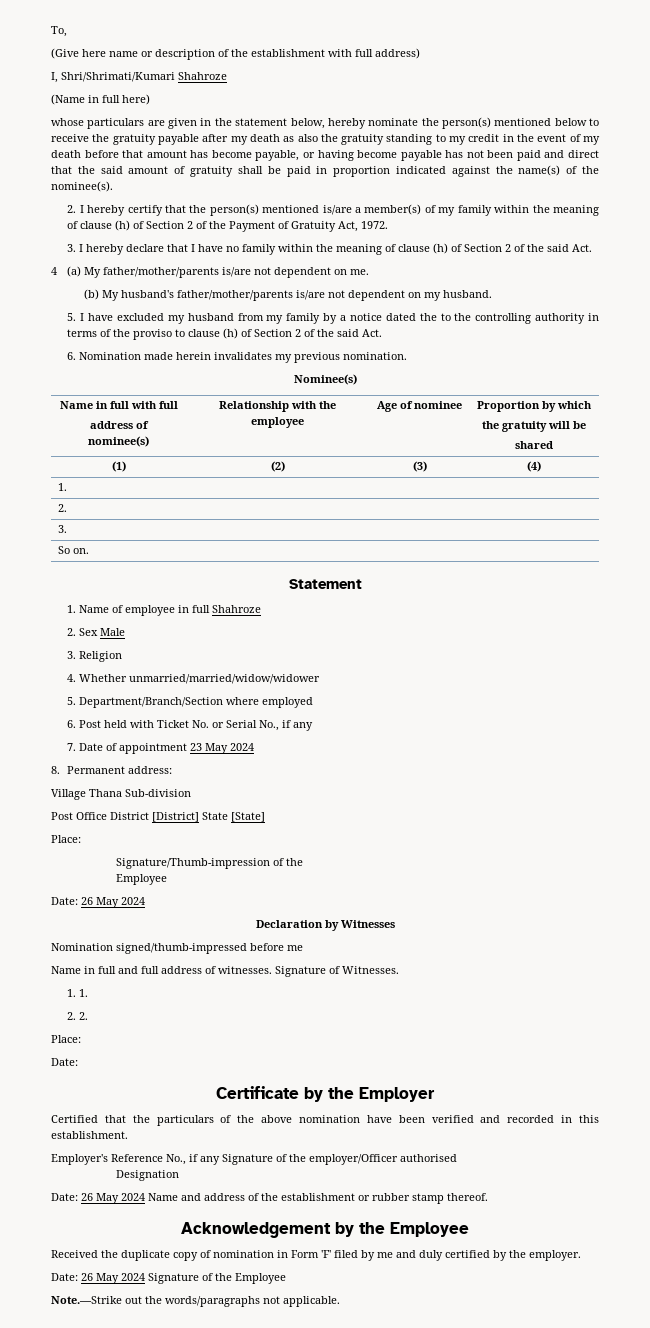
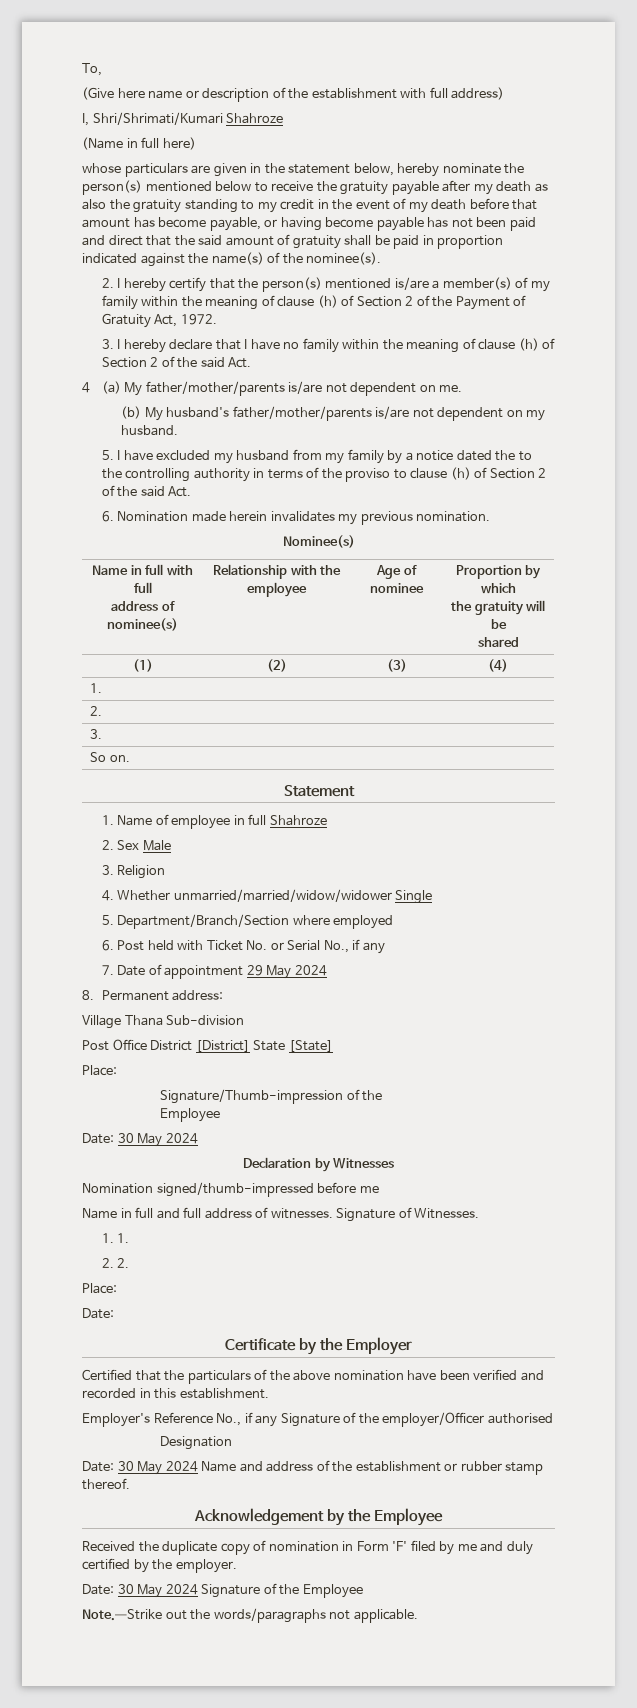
- 4. Whether unmarried/married/widow/widower
+ 4. Whether unmarried/married/widow/widower Single
- 7. Date of appointment 23 May 2024
+ 7. Date of appointment 29 May 2024
  Signature/Thumb-impression of the
  Employee
- Date: 26 May 2024
+ Date: 30 May 2024
- Date: 26 May 2024 Name and address of the establishment or rubber stamp thereof.
+ Date: 30 May 2024 Name and address of the establishment or rubber stamp thereof.
- Date: 26 May 2024 Signature of the Employee
+ Date: 30 May 2024 Signature of the Employee

